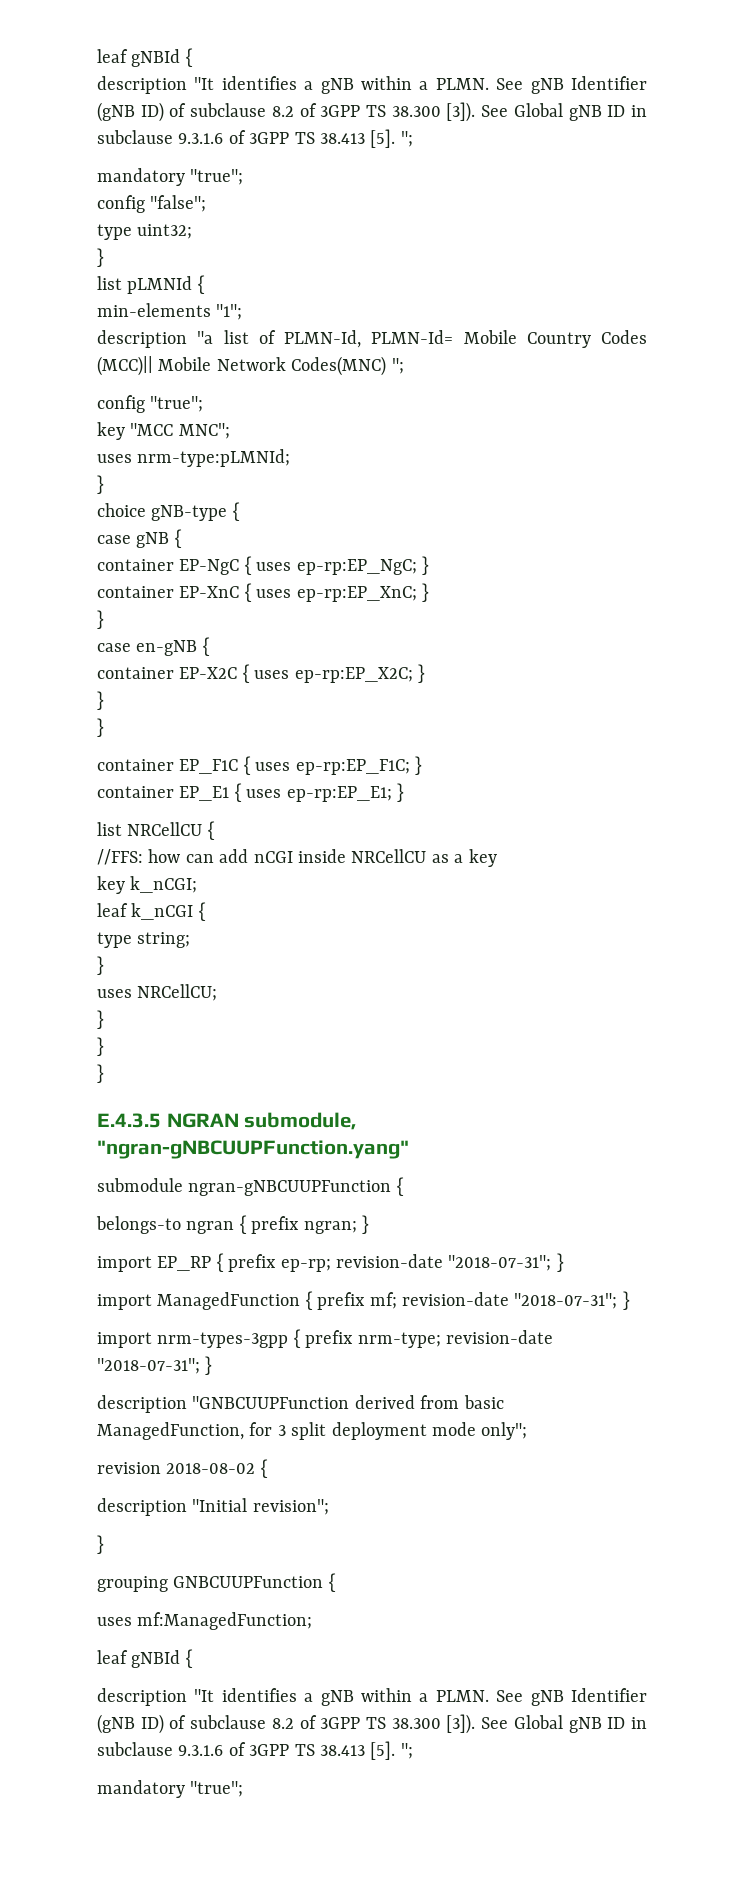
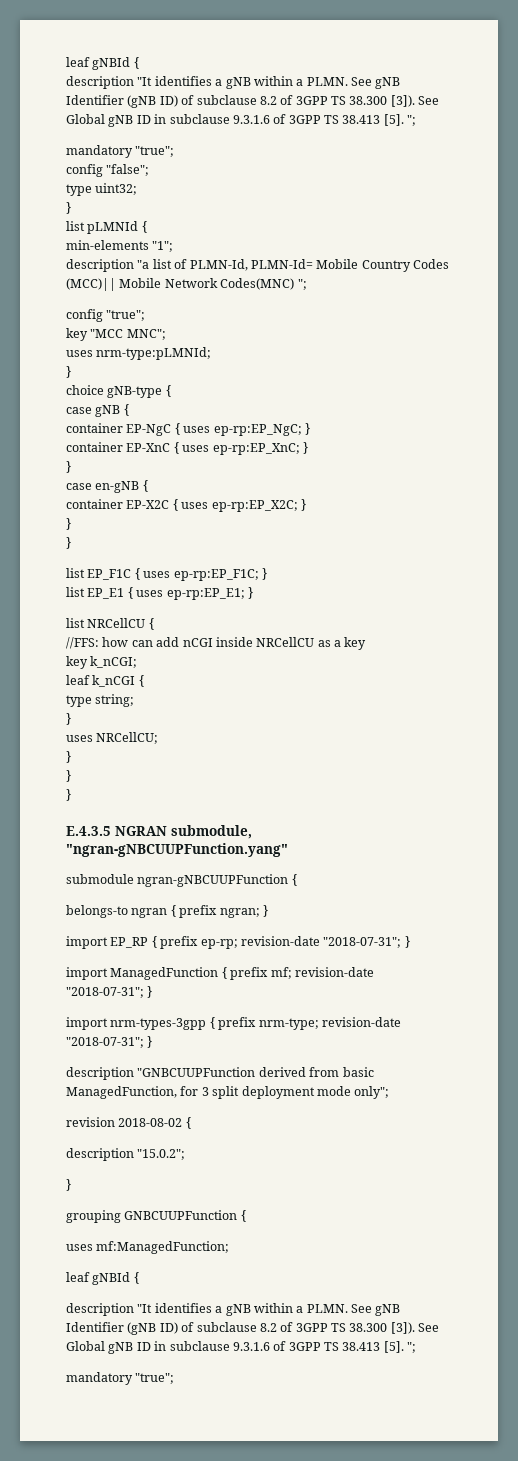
- container EP_F1C { uses ep-rp:EP_F1C; }
+ list EP_F1C { uses ep-rp:EP_F1C; }
- container EP_E1 { uses ep-rp:EP_E1; }
+ list EP_E1 { uses ep-rp:EP_E1; }
- description "Initial revision";
+ description "15.0.2";

